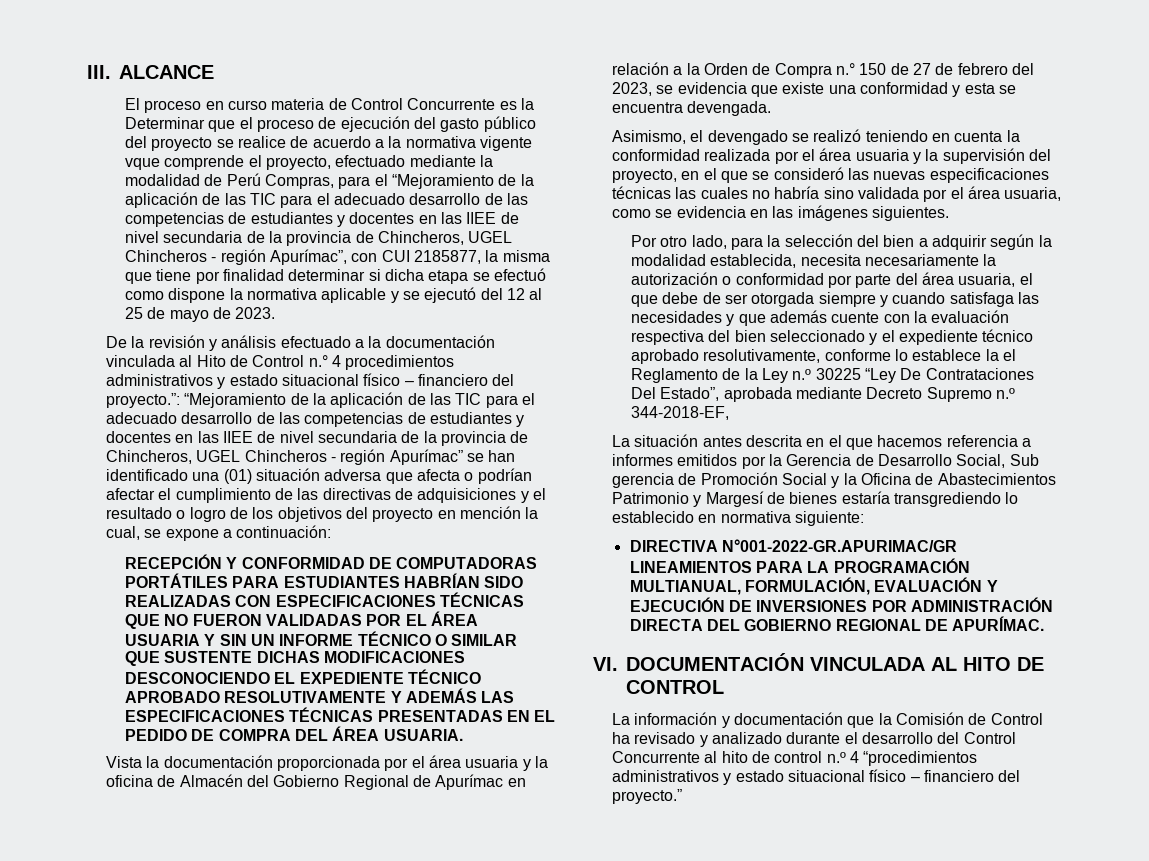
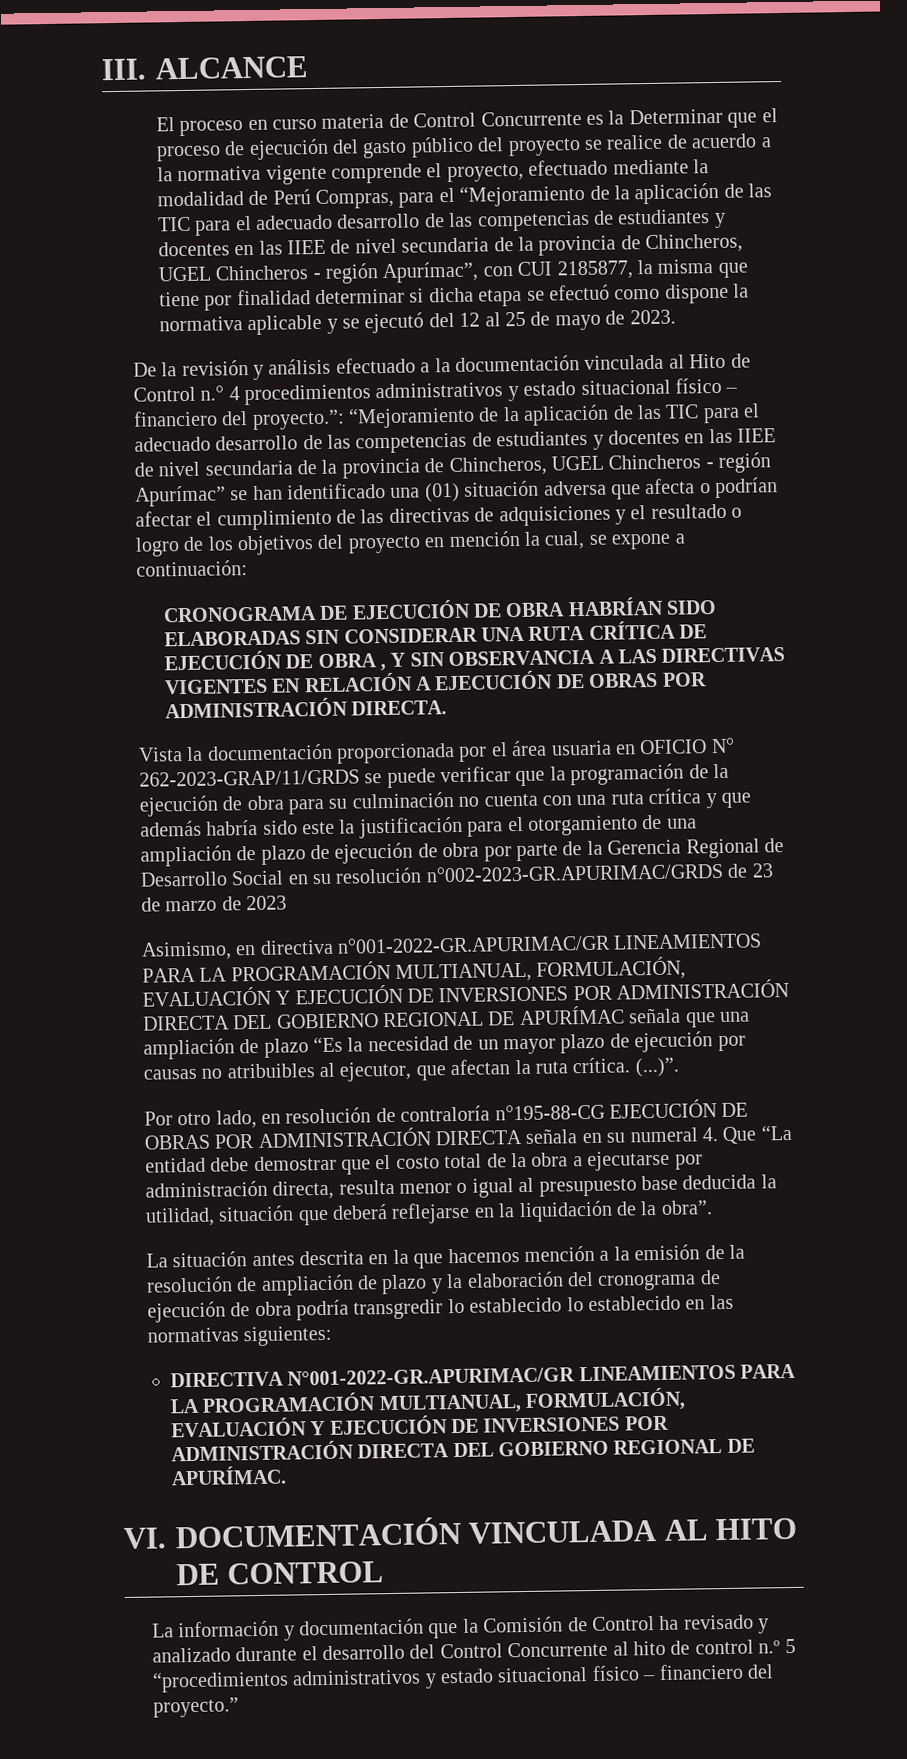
- El proceso en curso materia de Control Concurrente es la Determinar que el proceso de ejecución del gasto público del proyecto se realice de acuerdo a la normativa vigente vque comprende el proyecto, efectuado mediante la modalidad de Perú Compras, para el “Mejoramiento de la aplicación de las TIC para el adecuado desarrollo de las competencias de estudiantes y docentes en las IIEE de nivel secundaria de la provincia de Chincheros, UGEL Chincheros - región Apurímac”, con CUI 2185877, la misma que tiene por finalidad determinar si dicha etapa se efectuó como dispone la normativa aplicable y se ejecutó del 12 al 25 de mayo de 2023.
+ El proceso en curso materia de Control Concurrente es la Determinar que el proceso de ejecución del gasto público del proyecto se realice de acuerdo a la normativa vigente comprende el proyecto, efectuado mediante la modalidad de Perú Compras, para el “Mejoramiento de la aplicación de las TIC para el adecuado desarrollo de las competencias de estudiantes y docentes en las IIEE de nivel secundaria de la provincia de Chincheros, UGEL Chincheros - región Apurímac”, con CUI 2185877, la misma que tiene por finalidad determinar si dicha etapa se efectuó como dispone la normativa aplicable y se ejecutó del 12 al 25 de mayo de 2023.
- RECEPCIÓN Y CONFORMIDAD DE COMPUTADORAS PORTÁTILES PARA ESTUDIANTES HABRÍAN SIDO REALIZADAS CON ESPECIFICACIONES TÉCNICAS QUE NO FUERON VALIDADAS POR EL ÁREA USUARIA Y SIN UN INFORME TÉCNICO O SIMILAR QUE SUSTENTE DICHAS MODIFICACIONES DESCONOCIENDO EL EXPEDIENTE TÉCNICO APROBADO RESOLUTIVAMENTE Y ADEMÁS LAS ESPECIFICACIONES TÉCNICAS PRESENTADAS EN EL PEDIDO DE COMPRA DEL ÁREA USUARIA.
+ CRONOGRAMA DE EJECUCIÓN DE OBRA HABRÍAN SIDO ELABORADAS SIN CONSIDERAR UNA RUTA CRÍTICA DE EJECUCIÓN DE OBRA , Y SIN OBSERVANCIA A LAS DIRECTIVAS VIGENTES EN RELACIÓN A EJECUCIÓN DE OBRAS POR ADMINISTRACIÓN DIRECTA.
- Vista la documentación proporcionada por el área usuaria y la oficina de Almacén del Gobierno Regional de Apurímac en relación a la Orden de Compra n.° 150 de 27 de febrero del 2023, se evidencia que existe una conformidad y esta se encuentra devengada.
- Asimismo, el devengado se realizó teniendo en cuenta la conformidad realizada por el área usuaria y la supervisión del proyecto, en el que se consideró las nuevas especificaciones técnicas las cuales no habría sino validada por el área usuaria, como se evidencia en las imágenes siguientes.
- Por otro lado, para la selección del bien a adquirir según la modalidad establecida, necesita necesariamente la autorización o conformidad por parte del área usuaria, el que debe de ser otorgada siempre y cuando satisfaga las necesidades y que además cuente con la evaluación respectiva del bien seleccionado y el expediente técnico aprobado resolutivamente, conforme lo establece la el Reglamento de la Ley n.º 30225 “Ley De Contrataciones Del Estado”, aprobada mediante Decreto Supremo n.º 344-2018-EF,
+ Vista la documentación proporcionada por el área usuaria en OFICIO N° 262-2023-GRAP/11/GRDS se puede verificar que la programación de la ejecución de obra para su culminación no cuenta con una ruta crítica y que además habría sido este la justificación para el otorgamiento de una ampliación de plazo de ejecución de obra por parte de la Gerencia Regional de Desarrollo Social en su resolución n°002-2023-GR.APURIMAC/GRDS de 23 de marzo de 2023
+ Asimismo, en directiva n°001-2022-GR.APURIMAC/GR LINEAMIENTOS PARA LA PROGRAMACIÓN MULTIANUAL, FORMULACIÓN, EVALUACIÓN Y EJECUCIÓN DE INVERSIONES POR ADMINISTRACIÓN DIRECTA DEL GOBIERNO REGIONAL DE APURÍMAC señala que una ampliación de plazo “Es la necesidad de un mayor plazo de ejecución por causas no atribuibles al ejecutor, que afectan la ruta crítica. (...)”.
+ Por otro lado, en resolución de contraloría n°195-88-CG EJECUCIÓN DE OBRAS POR ADMINISTRACIÓN DIRECTA señala en su numeral 4. Que “La entidad debe demostrar que el costo total de la obra a ejecutarse por administración directa, resulta menor o igual al presupuesto base deducida la utilidad, situación que deberá reflejarse en la liquidación de la obra”.
- La situación antes descrita en el que hacemos referencia a informes emitidos por la Gerencia de Desarrollo Social, Sub gerencia de Promoción Social y la Oficina de Abastecimientos Patrimonio y Margesí de bienes estaría transgrediendo lo establecido en normativa siguiente:
+ La situación antes descrita en la que hacemos mención a la emisión de la resolución de ampliación de plazo y la elaboración del cronograma de ejecución de obra podría transgredir lo establecido lo establecido en las normativas siguientes:
- La información y documentación que la Comisión de Control ha revisado y analizado durante el desarrollo del Control Concurrente al hito de control n.º 4 “procedimientos administrativos y estado situacional físico – financiero del proyecto.”
+ La información y documentación que la Comisión de Control ha revisado y analizado durante el desarrollo del Control Concurrente al hito de control n.º 5 “procedimientos administrativos y estado situacional físico – financiero del proyecto.”

